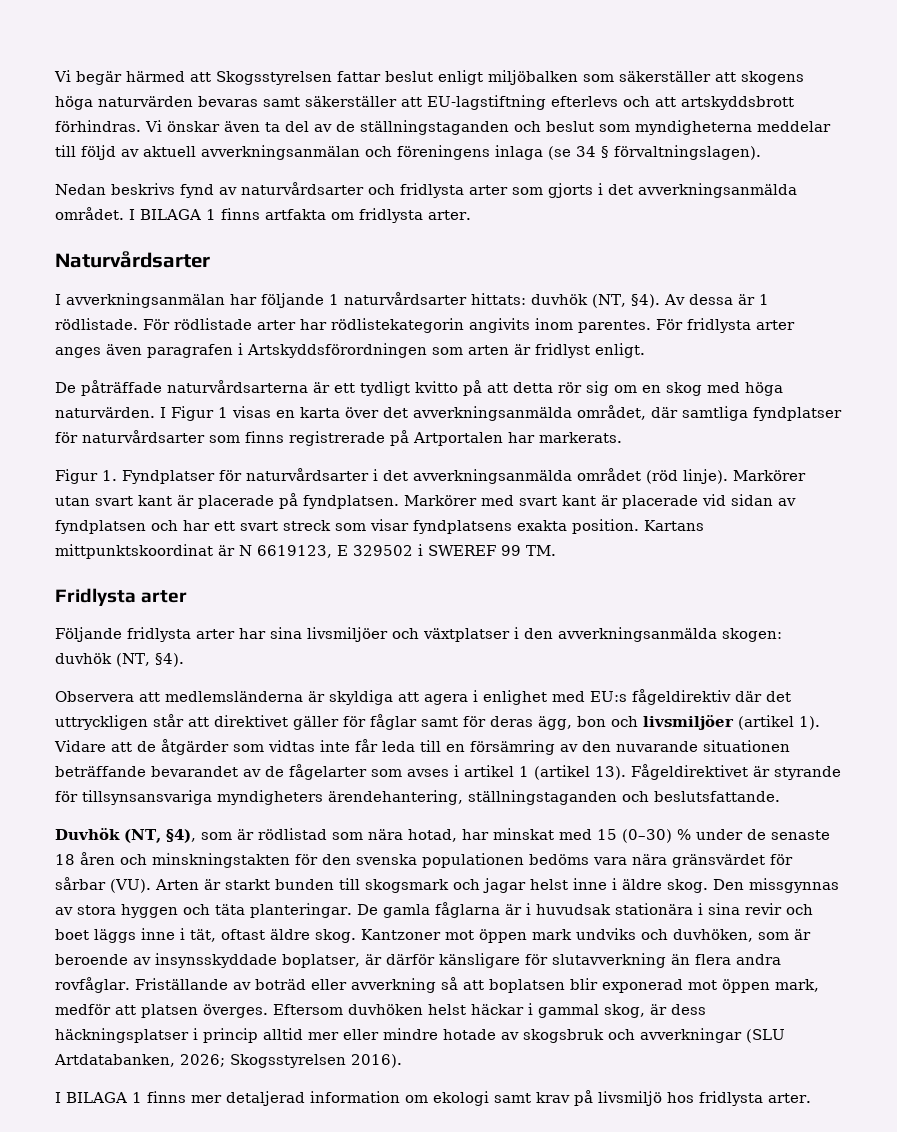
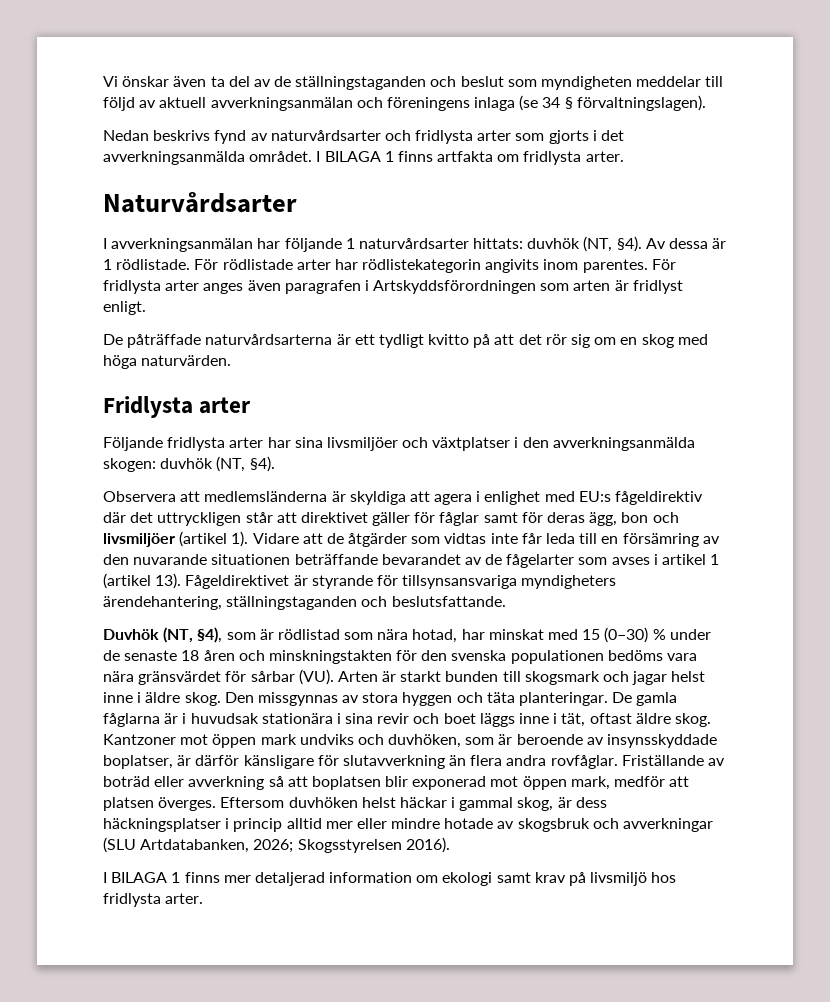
- Vi begär härmed att Skogsstyrelsen fattar beslut enligt miljöbalken som säkerställer att skogens höga naturvärden bevaras samt säkerställer att EU-lagstiftning efterlevs och att artskyddsbrott förhindras. Vi önskar även ta del av de ställningstaganden och beslut som myndigheterna meddelar till följd av aktuell avverkningsanmälan och föreningens inlaga (se 34 § förvaltningslagen).
+ Vi önskar även ta del av de ställningstaganden och beslut som myndigheten meddelar till följd av aktuell avverkningsanmälan och föreningens inlaga (se 34 § förvaltningslagen).
- De påträffade naturvårdsarterna är ett tydligt kvitto på att detta rör sig om en skog med höga naturvärden. I Figur 1 visas en karta över det avverkningsanmälda området, där samtliga fyndplatser för naturvårdsarter som finns registrerade på Artportalen har markerats.
- Figur 1. Fyndplatser för naturvårdsarter i det avverkningsanmälda området (röd linje). Markörer utan svart kant är placerade på fyndplatsen. Markörer med svart kant är placerade vid sidan av fyndplatsen och har ett svart streck som visar fyndplatsens exakta position. Kartans mittpunktskoordinat är N 6619123, E 329502 i SWEREF 99 TM.
+ De påträffade naturvårdsarterna är ett tydligt kvitto på att det rör sig om en skog med höga naturvärden.

